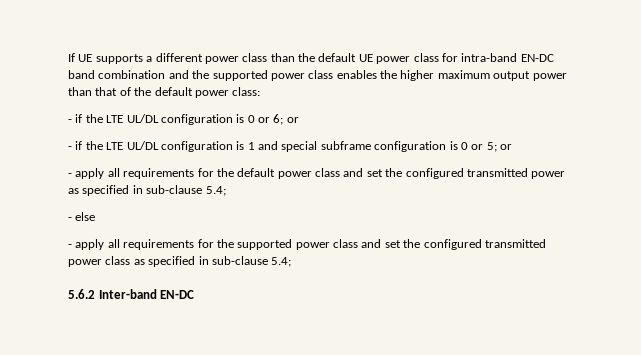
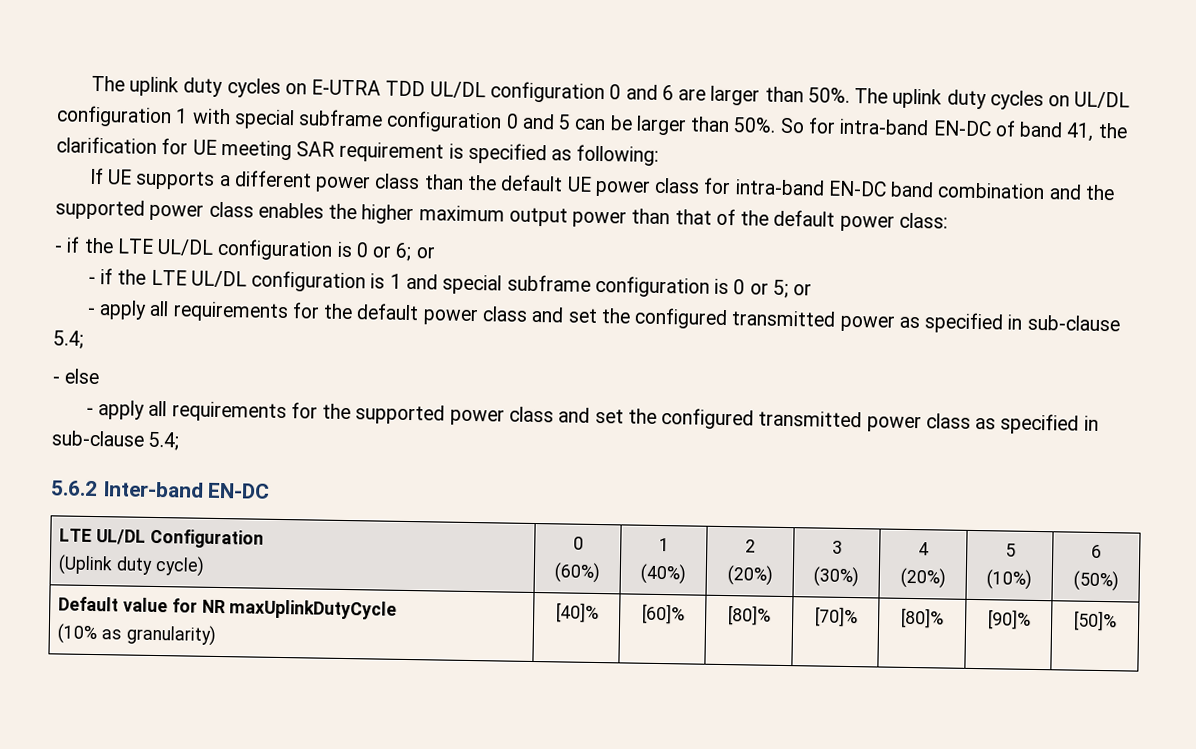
+ The uplink duty cycles on E-UTRA TDD UL/DL configuration 0 and 6 are larger than 50%. The uplink duty cycles on UL/DL configuration 1 with special subframe configuration 0 and 5 can be larger than 50%. So for intra-band EN-DC of band 41, the clarification for UE meeting SAR requirement is specified as following:
+ LTE UL/DL Configuration
+ (Uplink duty cycle) | 0
+ (60%) | 1
+ (40%) | 2
+ (20%) | 3
+ (30%) | 4
+ (20%) | 5
+ (10%) | 6
+ (50%)
+ Default value for NR maxUplinkDutyCycle
+ (10% as granularity) | [40]% | [60]% | [80]% | [70]% | [80]% | [90]% | [50]%

